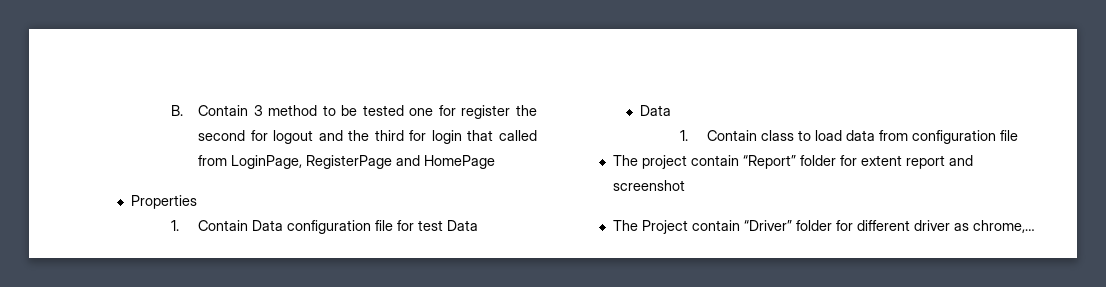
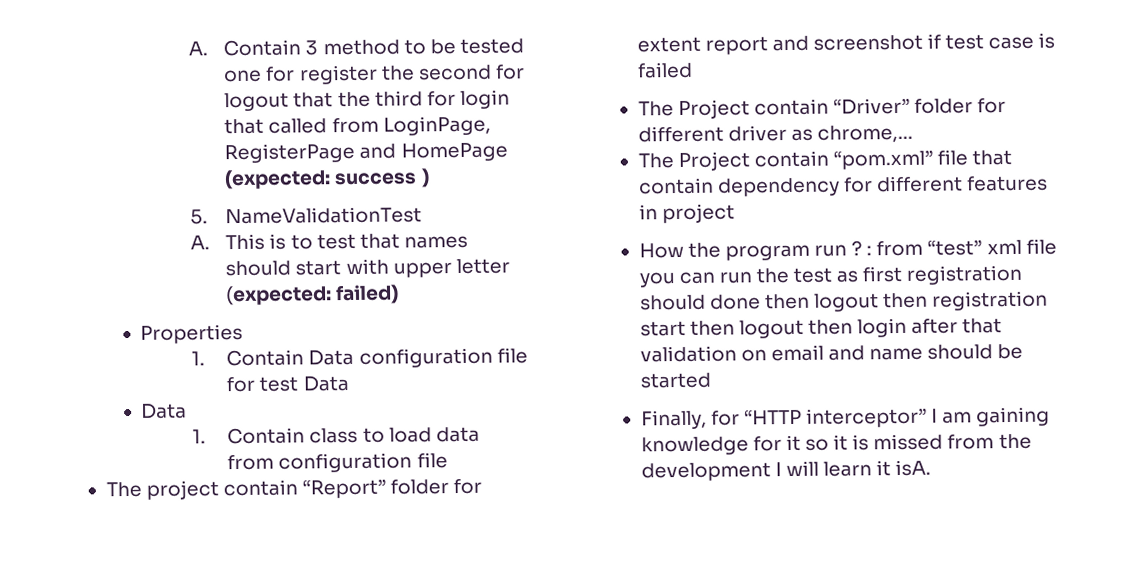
- B. Contain 3 method to be tested one for register the second for logout and the third for login that called from LoginPage, RegisterPage and HomePage
+ A. Contain 3 method to be tested one for register the second for logout that the third for login that called from LoginPage, RegisterPage and HomePage (expected: success )
+ 5. NameValidationTest
+ A. This is to test that names should start with upper letter (expected: failed)
- The project contain “Report” folder for extent report and screenshot
+ The project contain “Report” folder for extent report and screenshot if test case is failed
+ The Project contain “pom.xml” file that contain dependency for different features in project
+ How the program run ? : from “test” xml file you can run the test as first registration should done then logout then registration start then logout then login after that validation on email and name should be started
+ Finally, for “HTTP interceptor” I am gaining knowledge for it so it is missed from the development I will learn it isA.

